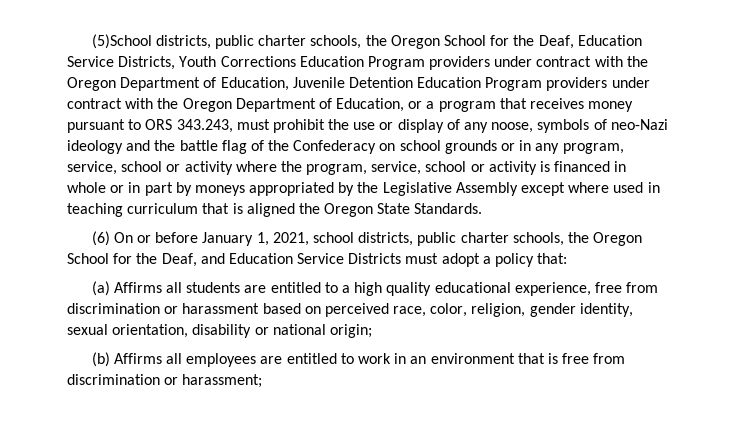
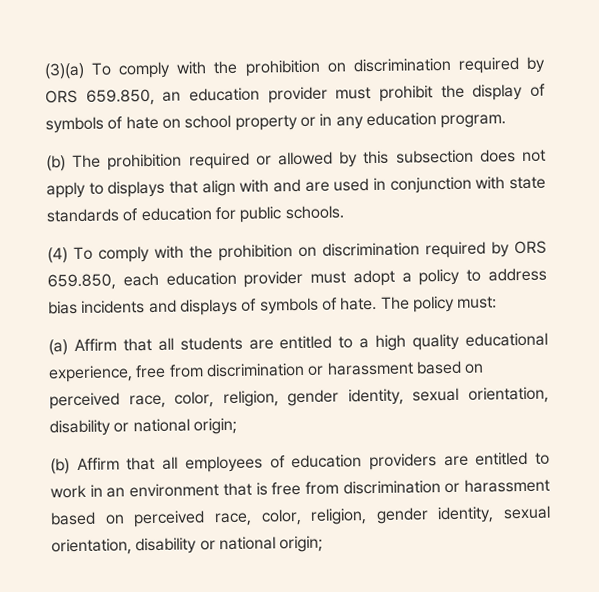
- (5)School districts, public charter schools, the Oregon School for the Deaf, Education Service Districts, Youth Corrections Education Program providers under contract with the Oregon Department of Education, Juvenile Detention Education Program providers under contract with the Oregon Department of Education, or a program that receives money pursuant to ORS 343.243, must prohibit the use or display of any noose, symbols of neo-Nazi ideology and the battle flag of the Confederacy on school grounds or in any program, service, school or activity where the program, service, school or activity is financed in whole or in part by moneys appropriated by the Legislative Assembly except where used in teaching curriculum that is aligned the Oregon State Standards.
- (6) On or before January 1, 2021, school districts, public charter schools, the Oregon School for the Deaf, and Education Service Districts must adopt a policy that:
+ (3)(a) To comply with the prohibition on discrimination required by ORS 659.850, an education provider must prohibit the display of symbols of hate on school property or in any education program.
+ (b) The prohibition required or allowed by this subsection does not apply to displays that align with and are used in conjunction with state standards of education for public schools.
+ (4) To comply with the prohibition on discrimination required by ORS 659.850, each education provider must adopt a policy to address bias incidents and displays of symbols of hate. The policy must:
- (a) Affirms all students are entitled to a high quality educational experience, free from discrimination or harassment based on perceived race, color, religion, gender identity, sexual orientation, disability or national origin;
+ (a) Affirm that all students are entitled to a high quality educational experience, free from discrimination or harassment based on perceived race, color, religion, gender identity, sexual orientation, disability or national origin;
- (b) Affirms all employees are entitled to work in an environment that is free from discrimination or harassment;
+ (b) Affirm that all employees of education providers are entitled to work in an environment that is free from discrimination or harassment based on perceived race, color, religion, gender identity, sexual orientation, disability or national origin;

